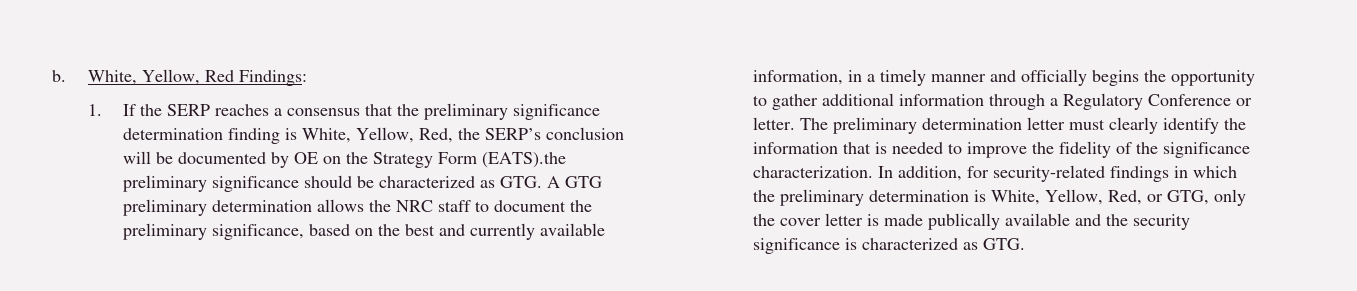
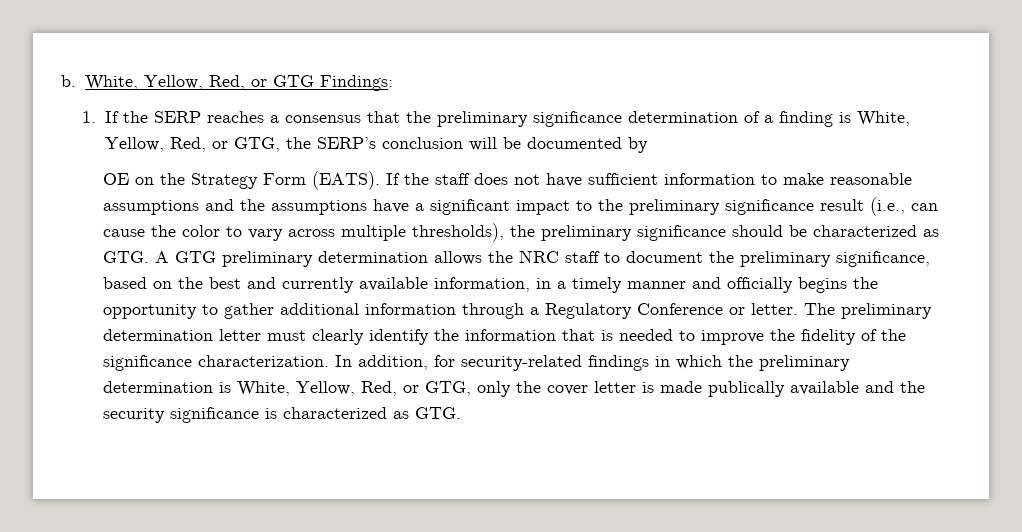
- White, Yellow, Red Findings:
+ White, Yellow, Red, or GTG Findings:
- 1. If the SERP reaches a consensus that the preliminary significance determination finding is White, Yellow, Red, the SERP’s conclusion will be documented by OE on the Strategy Form (EATS).the preliminary significance should be characterized as GTG. A GTG preliminary determination allows the NRC staff to document the preliminary significance, based on the best and currently available information, in a timely manner and officially begins the opportunity to gather additional information through a Regulatory Conference or letter.
+ 1. If the SERP reaches a consensus that the preliminary significance determination of a finding is White, Yellow, Red, or GTG, the SERP’s conclusion will be documented by
+ OE on the Strategy Form (EATS). If the staff does not have sufficient information to make reasonable assumptions and the assumptions have a significant impact to the preliminary significance result (i.e., can cause the color to vary across multiple thresholds), the preliminary significance should be characterized as GTG. A GTG preliminary determination allows the NRC staff to document the preliminary significance, based on the best and currently available information, in a timely manner and officially begins the opportunity to gather additional information through a Regulatory Conference or letter.

